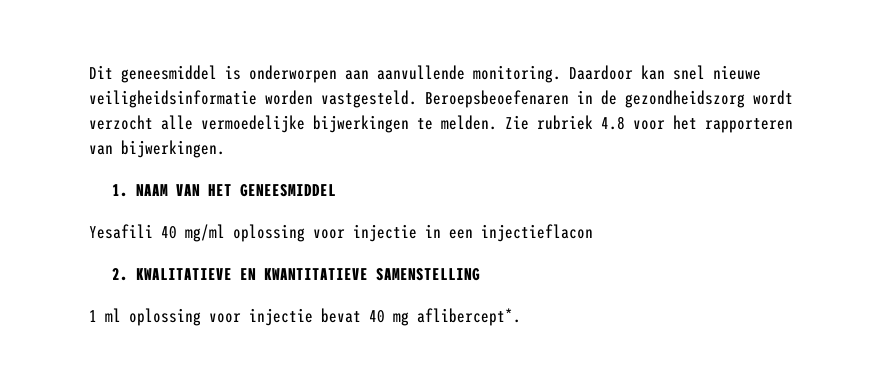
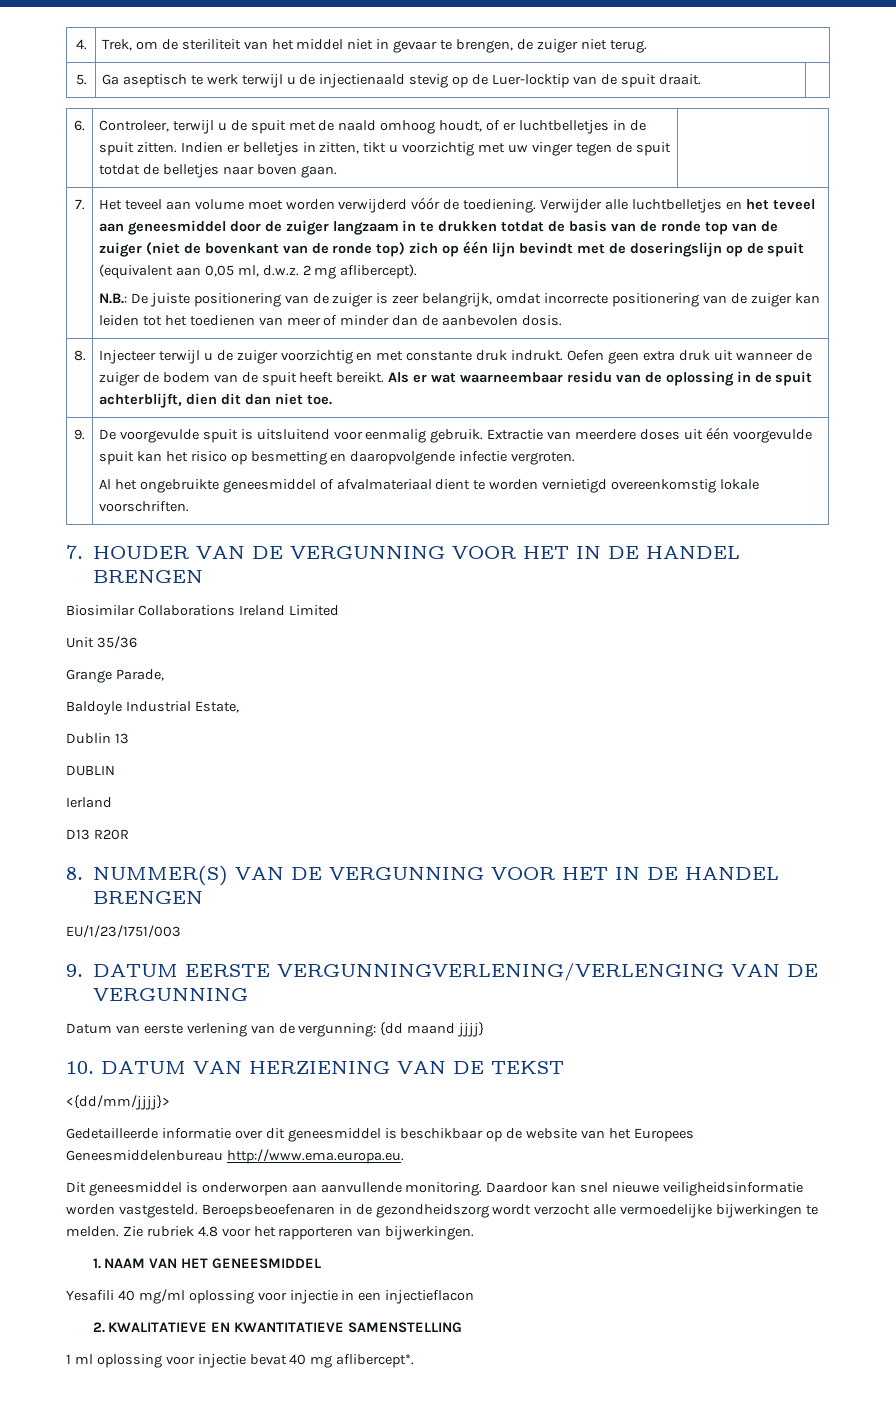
+ 4. | Trek, om de steriliteit van het middel niet in gevaar te brengen, de zuiger niet terug.
+ 5. | Ga aseptisch te werk terwijl u de injectienaald stevig op de Luer-locktip van de spuit draait. |
+ 6. | Controleer, terwijl u de spuit met de naald omhoog houdt, of er luchtbelletjes in de spuit zitten. Indien er belletjes in zitten, tikt u voorzichtig met uw vinger tegen de spuit totdat de belletjes naar boven gaan. |
+ 7. | Het teveel aan volume moet worden verwijderd vóór de toediening. Verwijder alle luchtbelletjes en het teveel aan geneesmiddel door de zuiger langzaam in te drukken totdat de basis van de ronde top van de zuiger (niet de bovenkant van de ronde top) zich op één lijn bevindt met de doseringslijn op de spuit (equivalent aan 0,05 ml, d.w.z. 2 mg aflibercept).
+ N.B.: De juiste positionering van de zuiger is zeer belangrijk, omdat incorrecte positionering van de zuiger kan leiden tot het toedienen van meer of minder dan de aanbevolen dosis.
+ 8. | Injecteer terwijl u de zuiger voorzichtig en met constante druk indrukt. Oefen geen extra druk uit wanneer de zuiger de bodem van de spuit heeft bereikt. Als er wat waarneembaar residu van de oplossing in de spuit achterblijft, dien dit dan niet toe.
+ 9. | De voorgevulde spuit is uitsluitend voor eenmalig gebruik. Extractie van meerdere doses uit één voorgevulde spuit kan het risico op besmetting en daaropvolgende infectie vergroten.
+ Al het ongebruikte geneesmiddel of afvalmateriaal dient te worden vernietigd overeenkomstig lokale voorschriften.
+ 7. HOUDER VAN DE VERGUNNING VOOR HET IN DE HANDEL BRENGEN
+ Biosimilar Collaborations Ireland Limited
+ Unit 35/36
+ Grange Parade,
+ Baldoyle Industrial Estate,
+ Dublin 13
+ DUBLIN
+ Ierland
+ D13 R20R
+ 8. NUMMER(S) VAN DE VERGUNNING VOOR HET IN DE HANDEL BRENGEN
+ EU/1/23/1751/003
+ 9. DATUM EERSTE VERGUNNINGVERLENING/VERLENGING VAN DE VERGUNNING
+ Datum van eerste verlening van de vergunning: {dd maand jjjj}
+ 10. DATUM VAN HERZIENING VAN DE TEKST
+ <{dd/mm/jjjj}>
+ Gedetailleerde informatie over dit geneesmiddel is beschikbaar op de website van het Europees Geneesmiddelenbureau http://www.ema.europa.eu.

